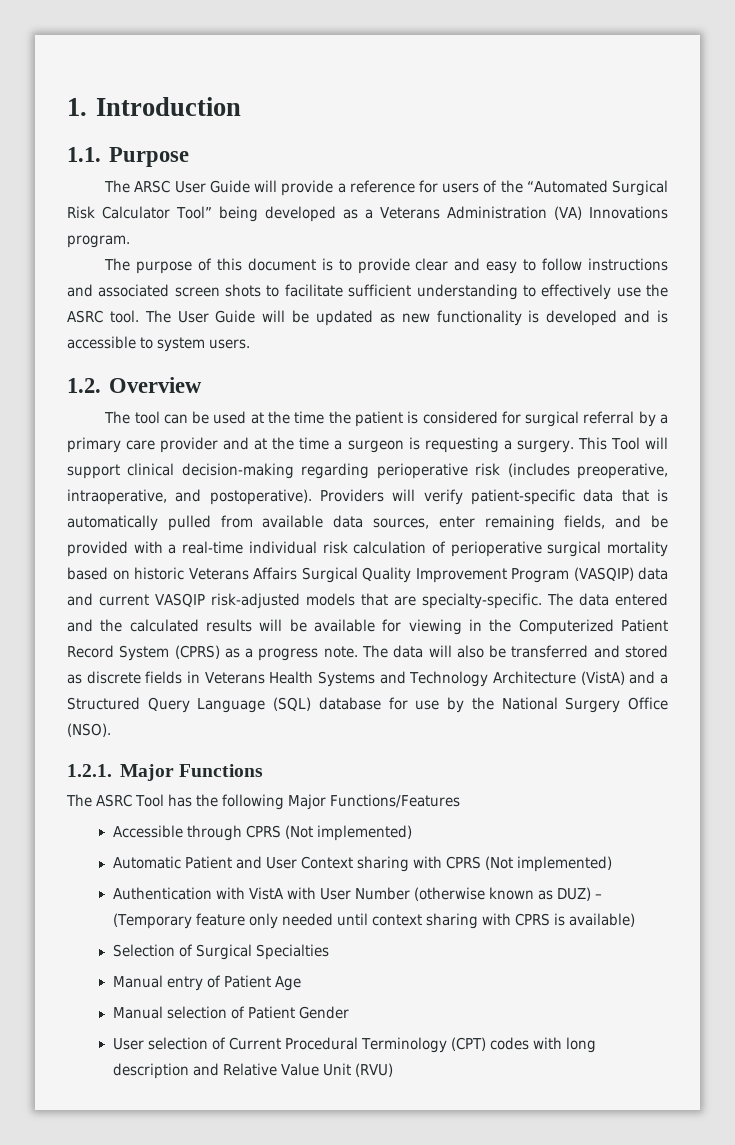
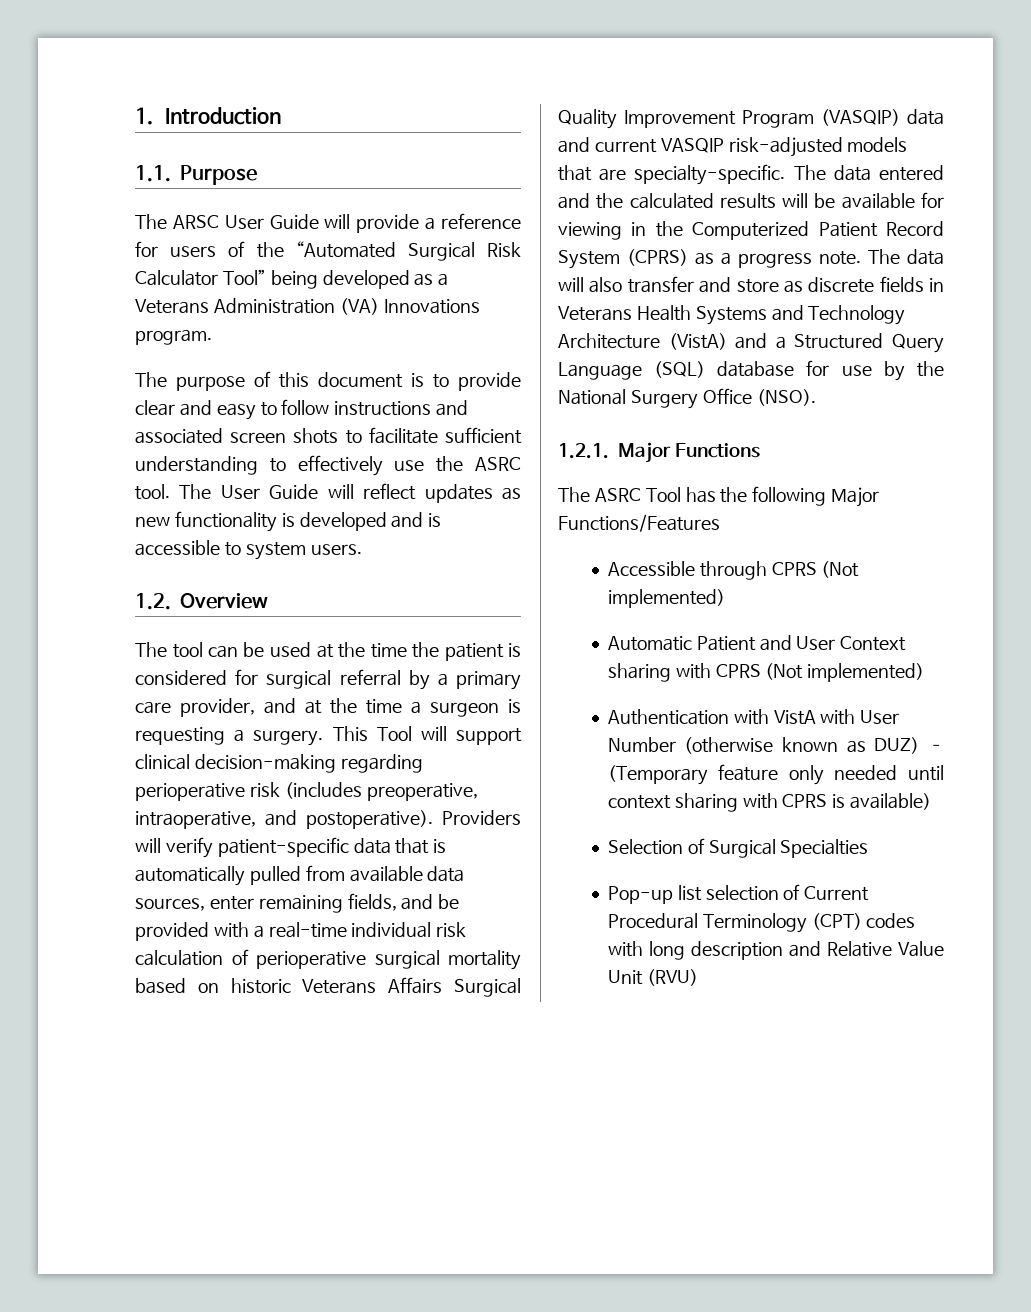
- The User Guide will be updated as new functionality is developed and is accessible to system users.
+ The User Guide will reflect updates as new functionality is developed and is accessible to system users.
- The tool can be used at the time the patient is considered for surgical referral by a primary care provider and at the time a surgeon is requesting a surgery.
+ The tool can be used at the time the patient is considered for surgical referral by a primary care provider, and at the time a surgeon is requesting a surgery.
- The data will also be transferred and stored as discrete fields in Veterans Health Systems and Technology Architecture (VistA) and a Structured Query Language (SQL) database for use by the National Surgery Office (NSO).
+ The data will also transfer and store as discrete fields in Veterans Health Systems and Technology Architecture (VistA) and a Structured Query Language (SQL) database for use by the National Surgery Office (NSO).
- Manual entry of Patient Age
- Manual selection of Patient Gender
- User selection of Current Procedural Terminology (CPT) codes with long description and Relative Value Unit (RVU)
+ Pop-up list selection of Current Procedural Terminology (CPT) codes with long description and Relative Value Unit (RVU)

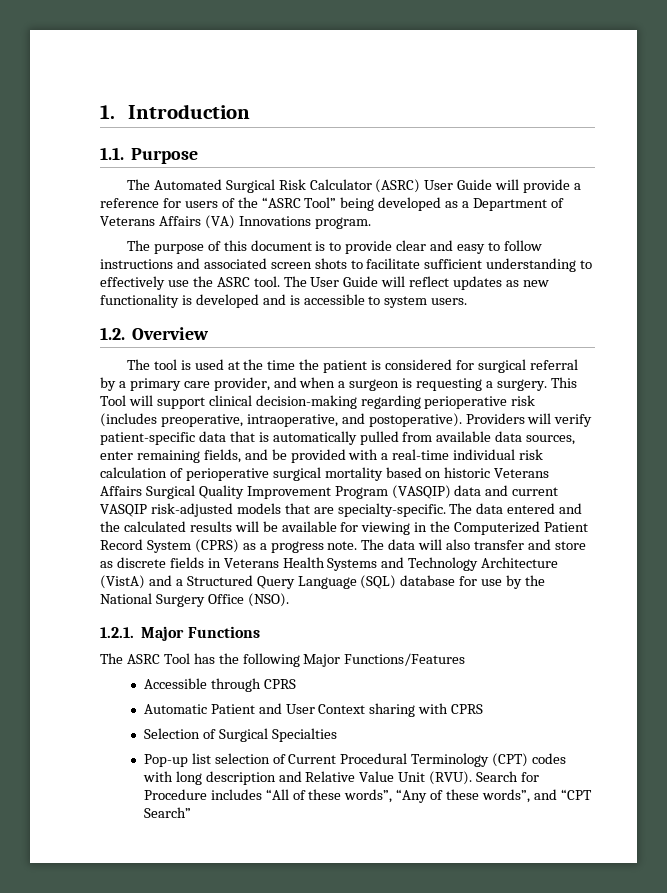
- The ARSC User Guide will provide a reference for users of the “Automated Surgical Risk Calculator Tool” being developed as a Veterans Administration (VA) Innovations program.
+ The Automated Surgical Risk Calculator (ASRC) User Guide will provide a reference for users of the “ASRC Tool” being developed as a Department of Veterans Affairs (VA) Innovations program.
- The tool can be used at the time the patient is considered for surgical referral by a primary care provider, and at the time a surgeon is requesting a surgery.
+ The tool is used at the time the patient is considered for surgical referral by a primary care provider, and when a surgeon is requesting a surgery.
- Accessible through CPRS (Not implemented)
+ Accessible through CPRS
- Automatic Patient and User Context sharing with CPRS (Not implemented)
- Authentication with VistA with User Number (otherwise known as DUZ) – (Temporary feature only needed until context sharing with CPRS is available)
+ Automatic Patient and User Context sharing with CPRS
- Pop-up list selection of Current Procedural Terminology (CPT) codes with long description and Relative Value Unit (RVU)
+ Pop-up list selection of Current Procedural Terminology (CPT) codes with long description and Relative Value Unit (RVU). Search for Procedure includes “All of these words”, “Any of these words”, and “CPT Search”

